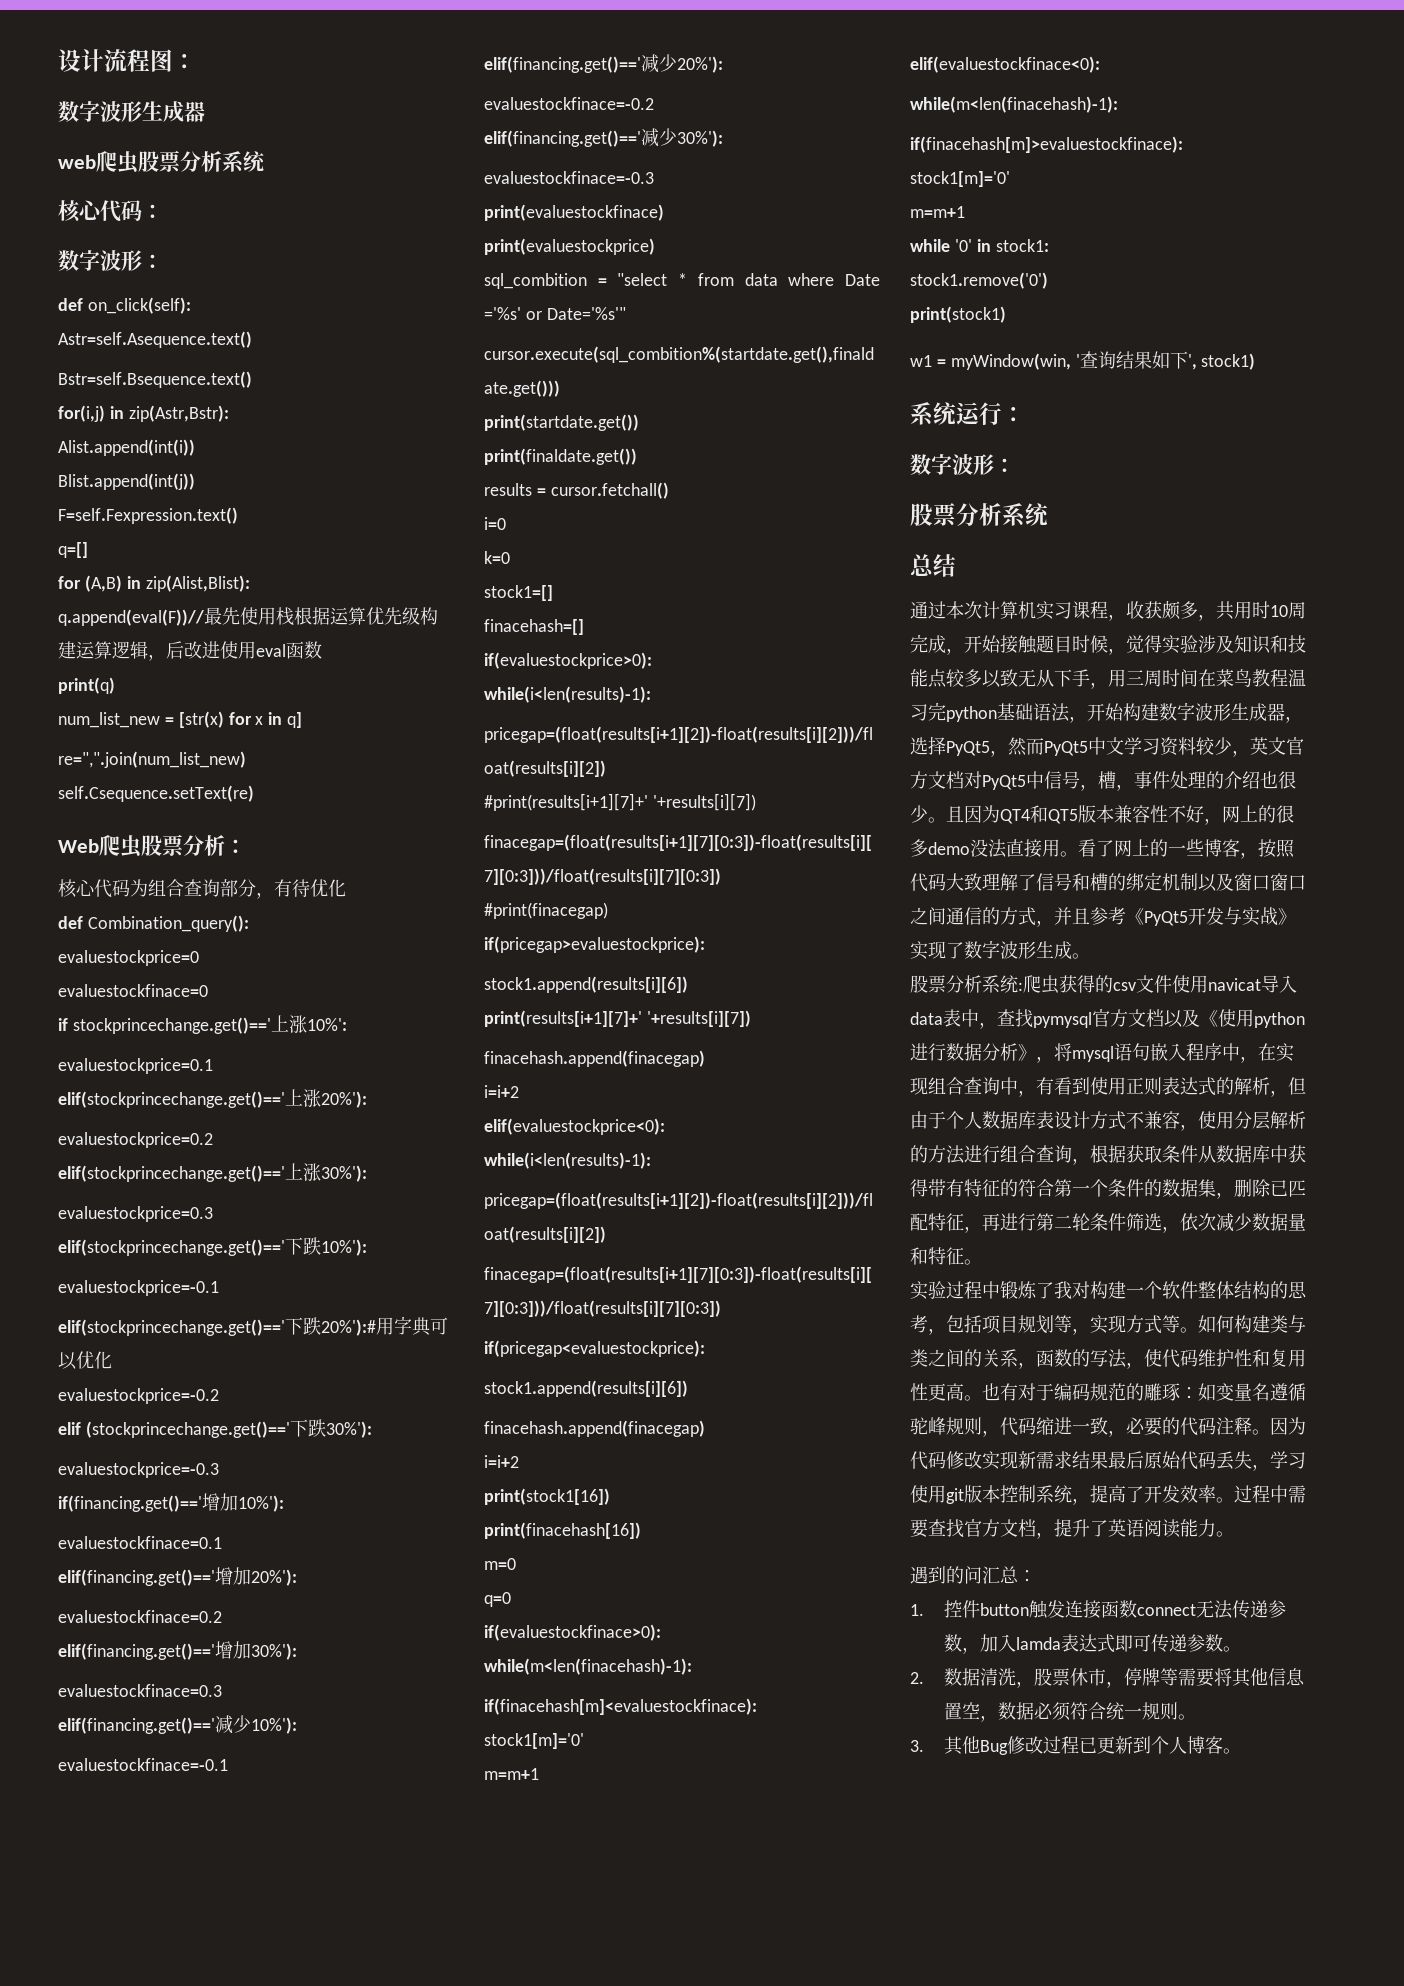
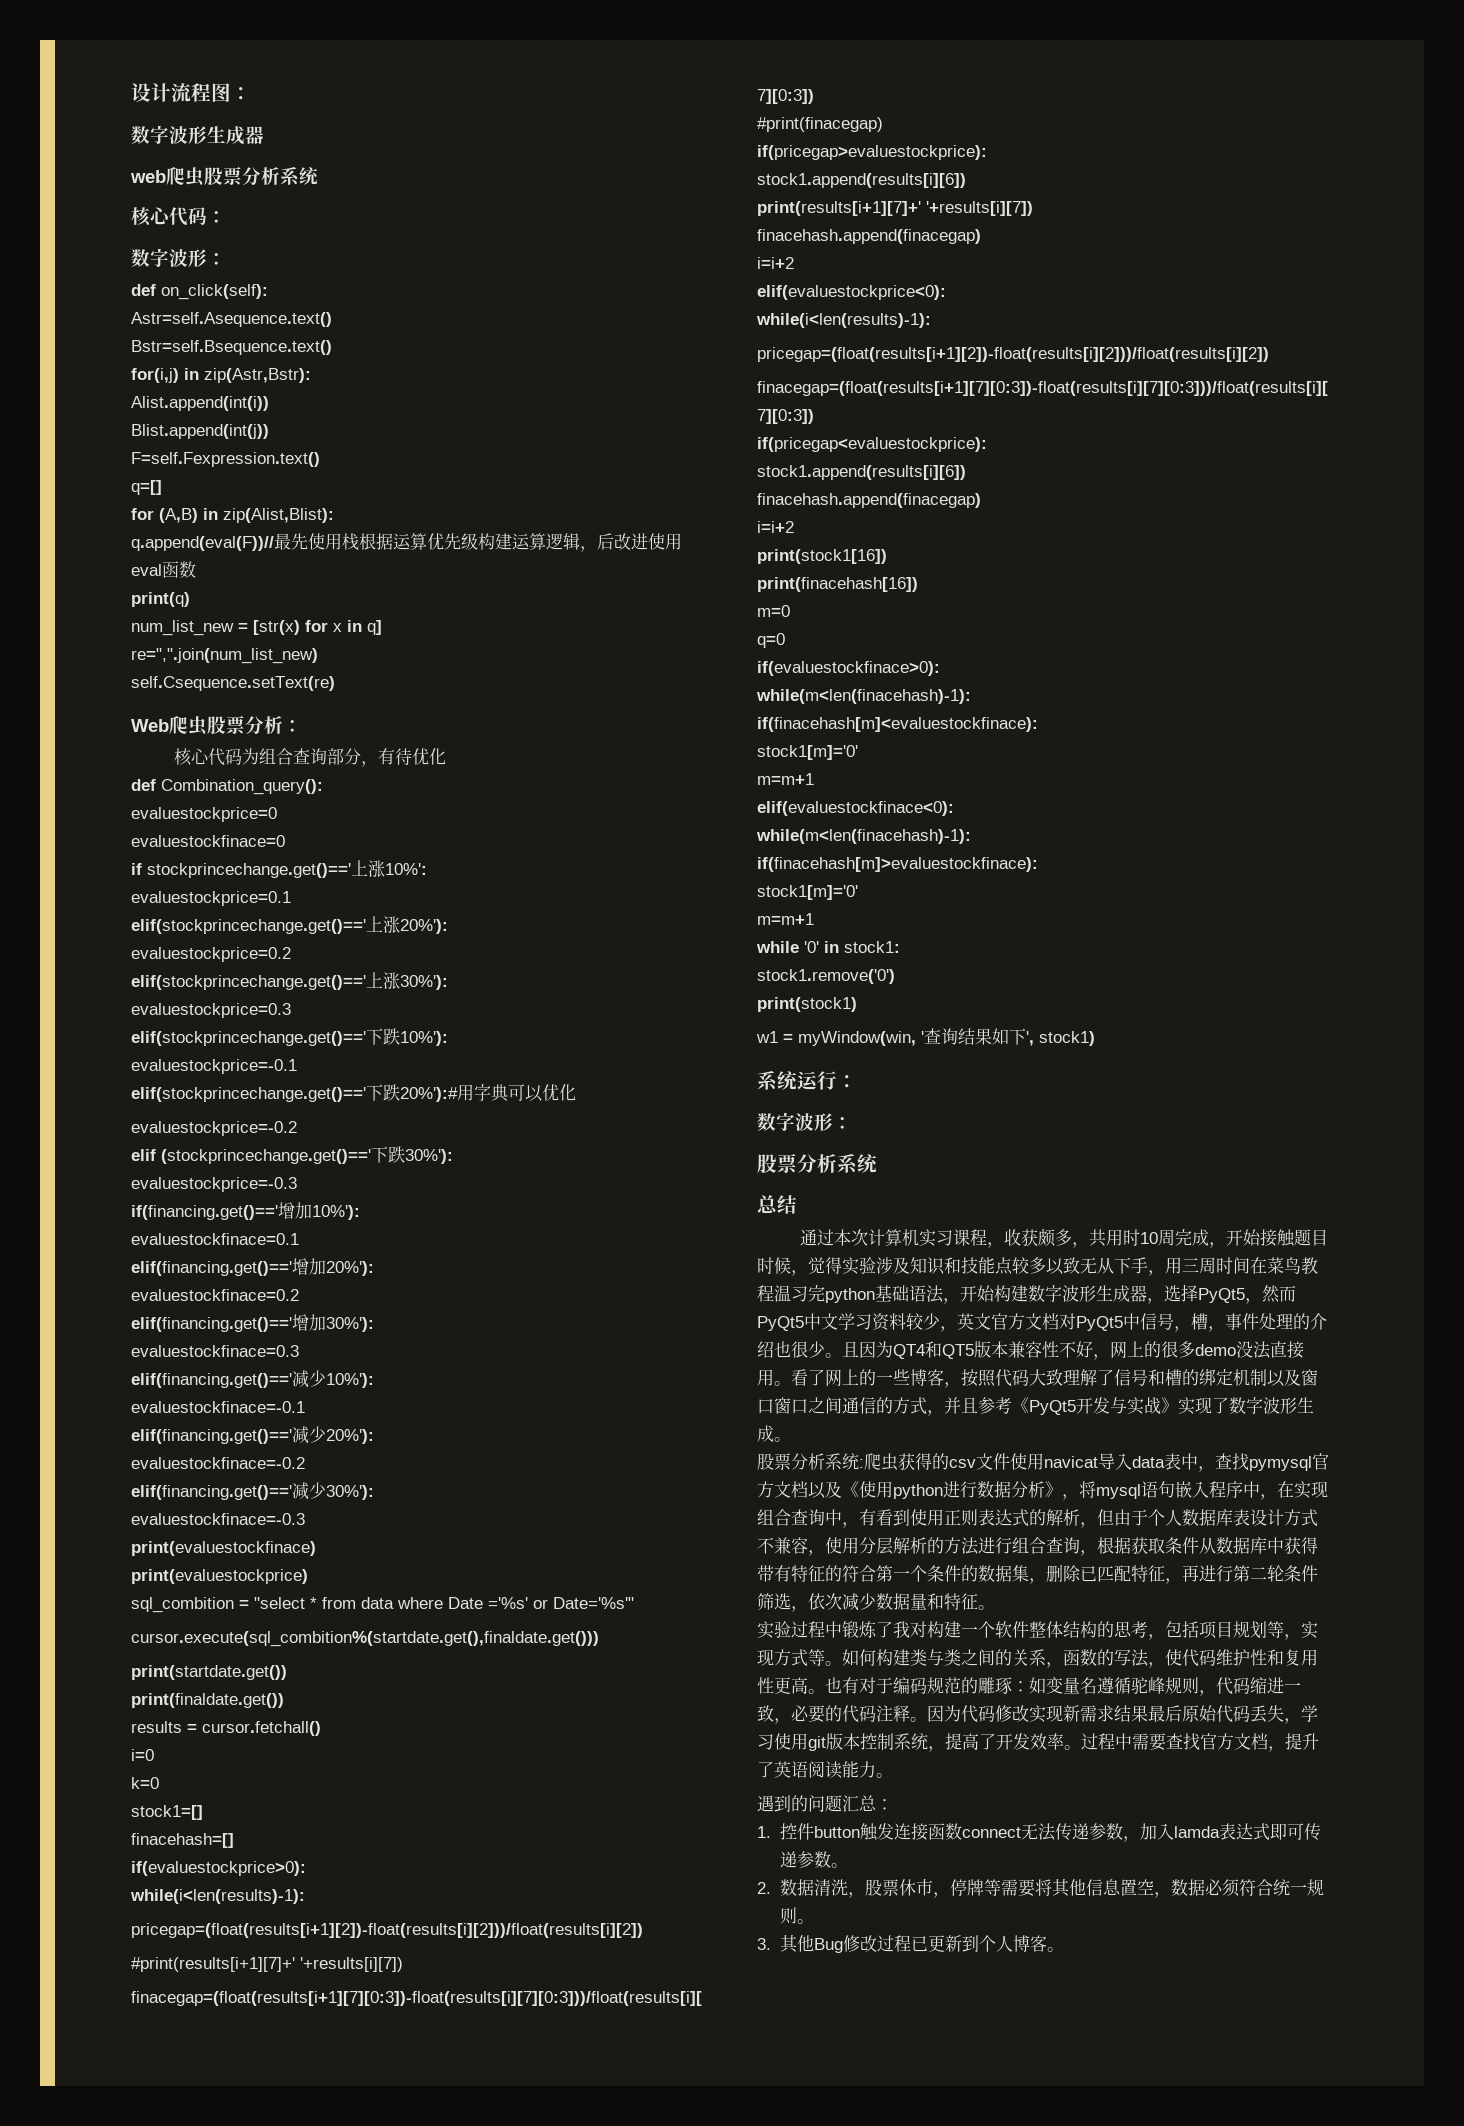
- 遇到的问汇总：
+ 遇到的问题汇总：

